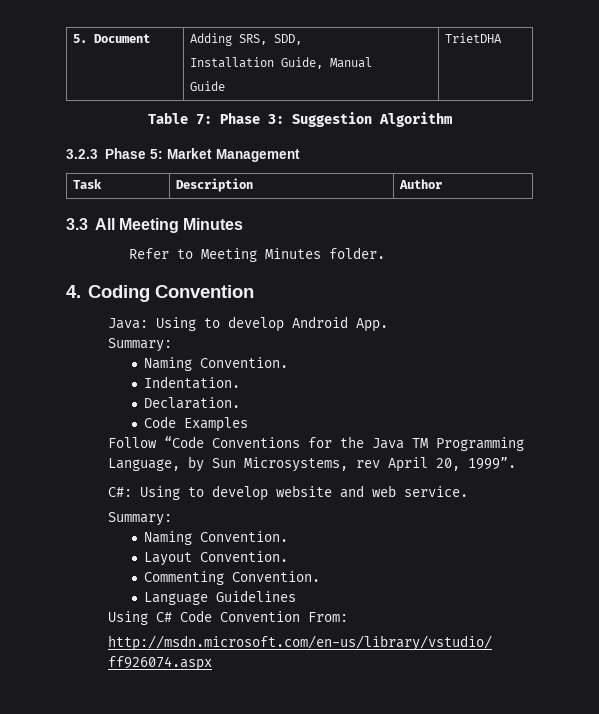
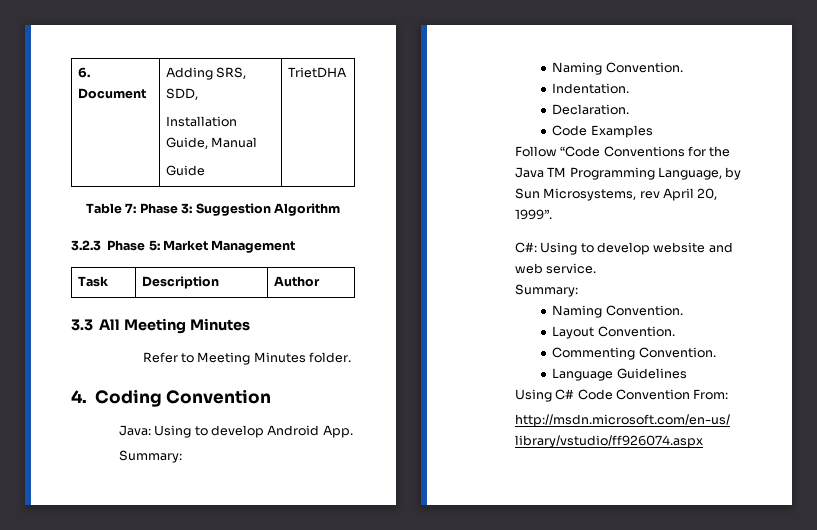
- 5. Document | Adding SRS, SDD,
+ 6. Document | Adding SRS, SDD,

